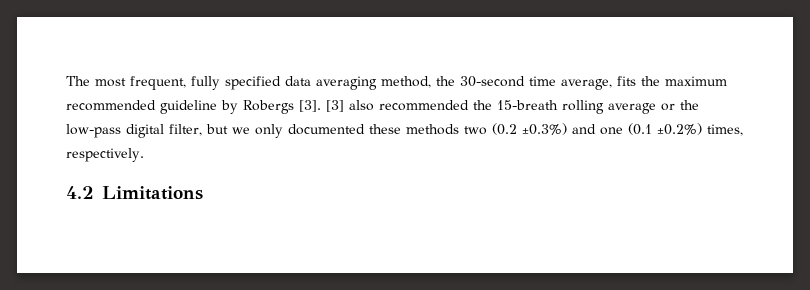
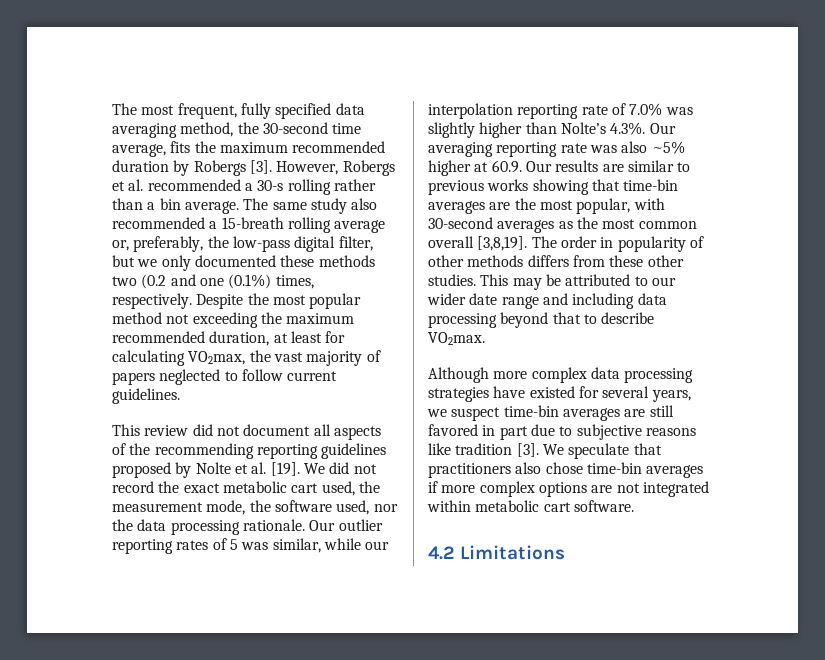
- The most frequent, fully specified data averaging method, the 30-second time average, fits the maximum recommended guideline by Robergs [3].
+ The most frequent, fully specified data averaging method, the 30-second time average, fits the maximum recommended duration by Robergs [3].
- [3] also recommended the 15-breath rolling average or the low-pass digital filter, but we only documented these methods two (0.2 ±0.3%) and one (0.1 ±0.2%) times, respectively.
+ However, Robergs et al. recommended a 30-s rolling rather than a bin average. The same study also recommended a 15-breath rolling average or, preferably, the low-pass digital filter, but we only documented these methods two (0.2 and one (0.1%) times, respectively. Despite the most popular method not exceeding the maximum recommended duration, at least for calculating VO2max, the vast majority of papers neglected to follow current guidelines.
+ This review did not document all aspects of the recommending reporting guidelines proposed by Nolte et al. [19]. We did not record the exact metabolic cart used, the measurement mode, the software used, nor the data processing rationale. Our outlier reporting rates of 5 was similar, while our interpolation reporting rate of 7.0% was slightly higher than Nolte’s 4.3%. Our averaging reporting rate was also ~5% higher at 60.9. Our results are similar to previous works showing that time-bin averages are the most popular, with 30-second averages as the most common overall [3,8,19]. The order in popularity of other methods differs from these other studies. This may be attributed to our wider date range and including data processing beyond that to describe VO2max.
+ Although more complex data processing strategies have existed for several years, we suspect time-bin averages are still favored in part due to subjective reasons like tradition [3]. We speculate that practitioners also chose time-bin averages if more complex options are not integrated within metabolic cart software.

